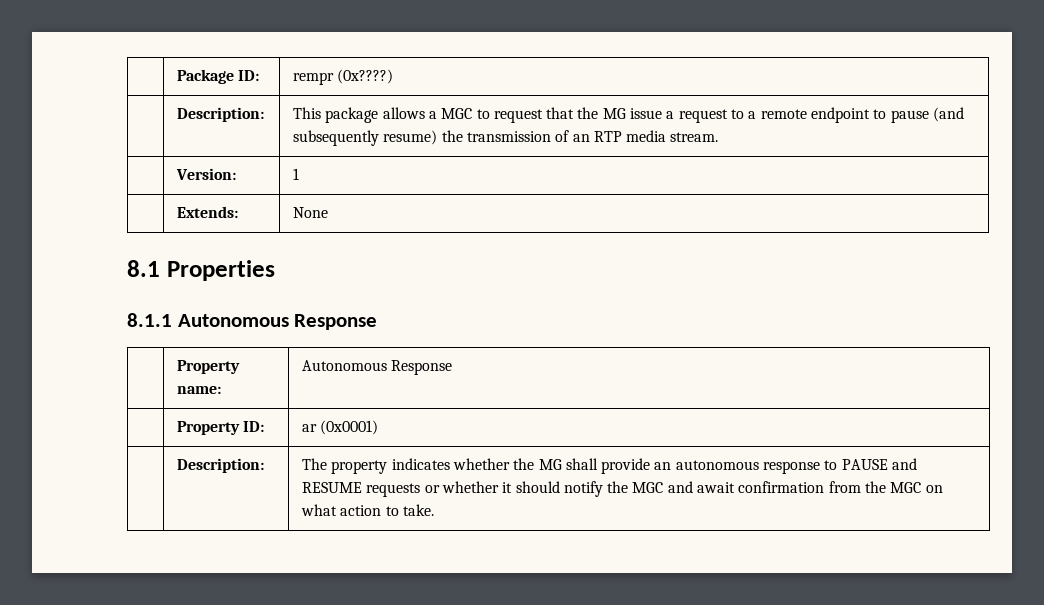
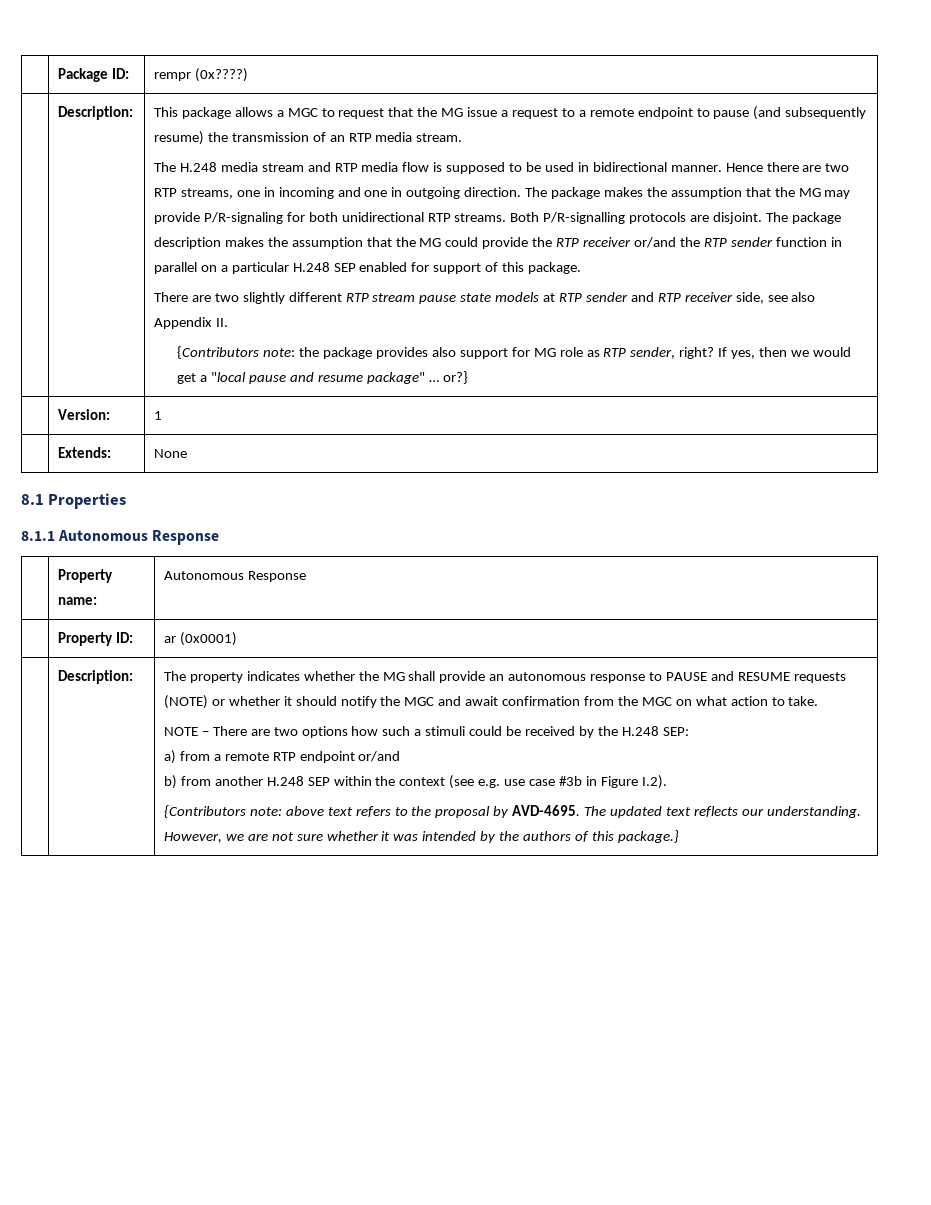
+ The H.248 media stream and RTP media flow is supposed to be used in bidirectional manner. Hence there are two RTP streams, one in incoming and one in outgoing direction. The package makes the assumption that the MG may provide P/R-signaling for both unidirectional RTP streams. Both P/R-signalling protocols are disjoint. The package description makes the assumption that the MG could provide the RTP receiver or/and the RTP sender function in parallel on a particular H.248 SEP enabled for support of this package.
+ There are two slightly different RTP stream pause state models at RTP sender and RTP receiver side, see also Appendix II.
+ {Contributors note: the package provides also support for MG role as RTP sender, right? If yes, then we would get a "local pause and resume package" … or?}
- The property indicates whether the MG shall provide an autonomous response to PAUSE and RESUME requests or whether it should notify the MGC and await confirmation from the MGC on what action to take.
+ The property indicates whether the MG shall provide an autonomous response to PAUSE and RESUME requests (NOTE) or whether it should notify the MGC and await confirmation from the MGC on what action to take.
+ NOTE – There are two options how such a stimuli could be received by the H.248 SEP:
+ a) from a remote RTP endpoint or/and
+ b) from another H.248 SEP within the context (see e.g. use case #3b in Figure I.2).
+ {Contributors note: above text refers to the proposal by AVD-4695. The updated text reflects our understanding. However, we are not sure whether it was intended by the authors of this package.}

